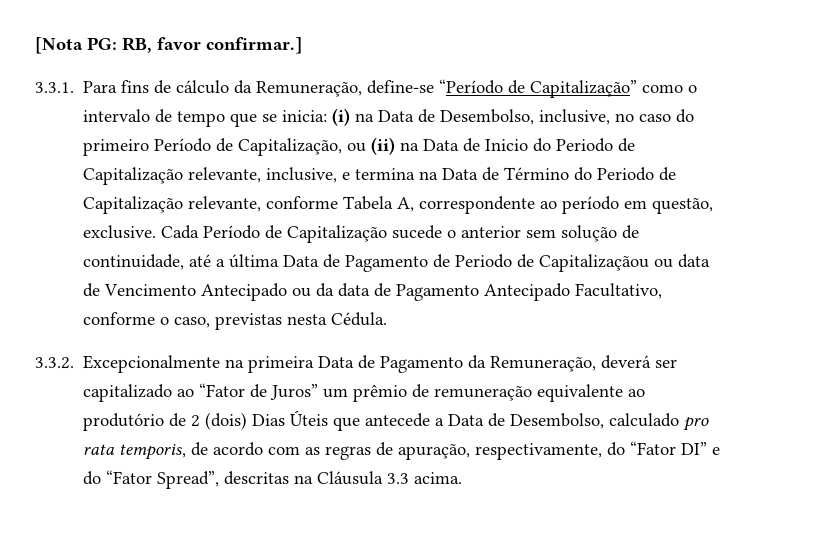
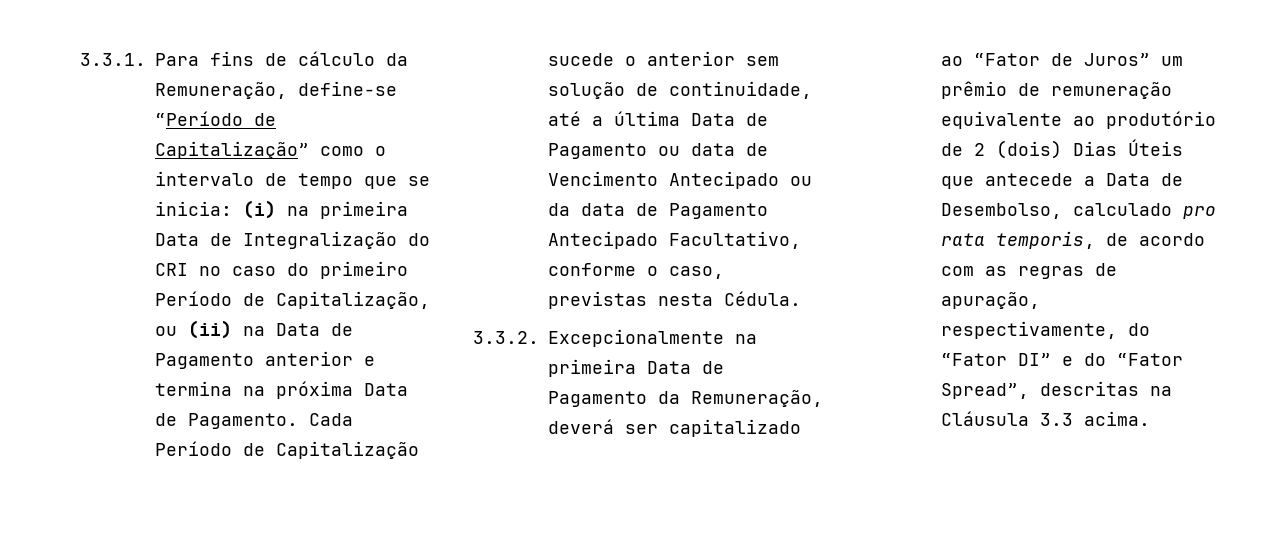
- [Nota PG: RB, favor confirmar.]
- 3.3.1. Para fins de cálculo da Remuneração, define-se “Período de Capitalização” como o intervalo de tempo que se inicia: (i) na Data de Desembolso, inclusive, no caso do primeiro Período de Capitalização, ou (ii) na Data de Inicio do Periodo de Capitalização relevante, inclusive, e termina na Data de Término do Periodo de Capitalização relevante, conforme Tabela A, correspondente ao período em questão, exclusive.
+ 3.3.1. Para fins de cálculo da Remuneração, define-se “Período de Capitalização” como o intervalo de tempo que se inicia: (i) na primeira Data de Integralização do CRI no caso do primeiro Período de Capitalização, ou (ii) na Data de Pagamento anterior e termina na próxima Data de Pagamento.
- Cada Período de Capitalização sucede o anterior sem solução de continuidade, até a última Data de Pagamento de Periodo de Capitalizaçãou ou data de Vencimento Antecipado ou da data de Pagamento Antecipado Facultativo, conforme o caso, previstas nesta Cédula.
+ Cada Período de Capitalização sucede o anterior sem solução de continuidade, até a última Data de Pagamento ou data de Vencimento Antecipado ou da data de Pagamento Antecipado Facultativo, conforme o caso, previstas nesta Cédula.

